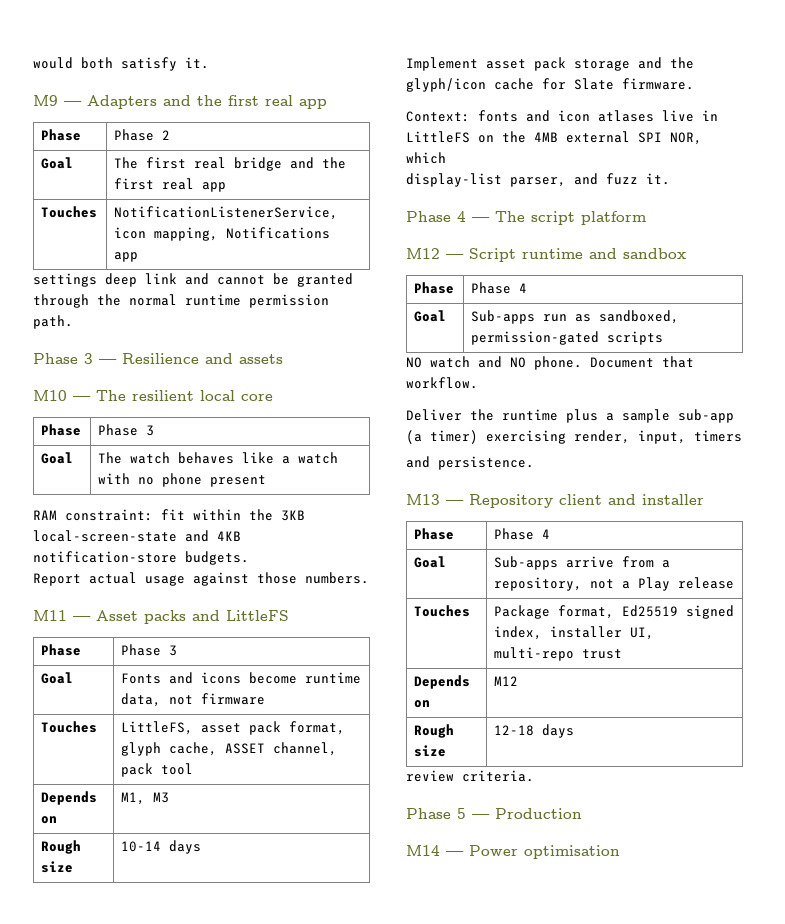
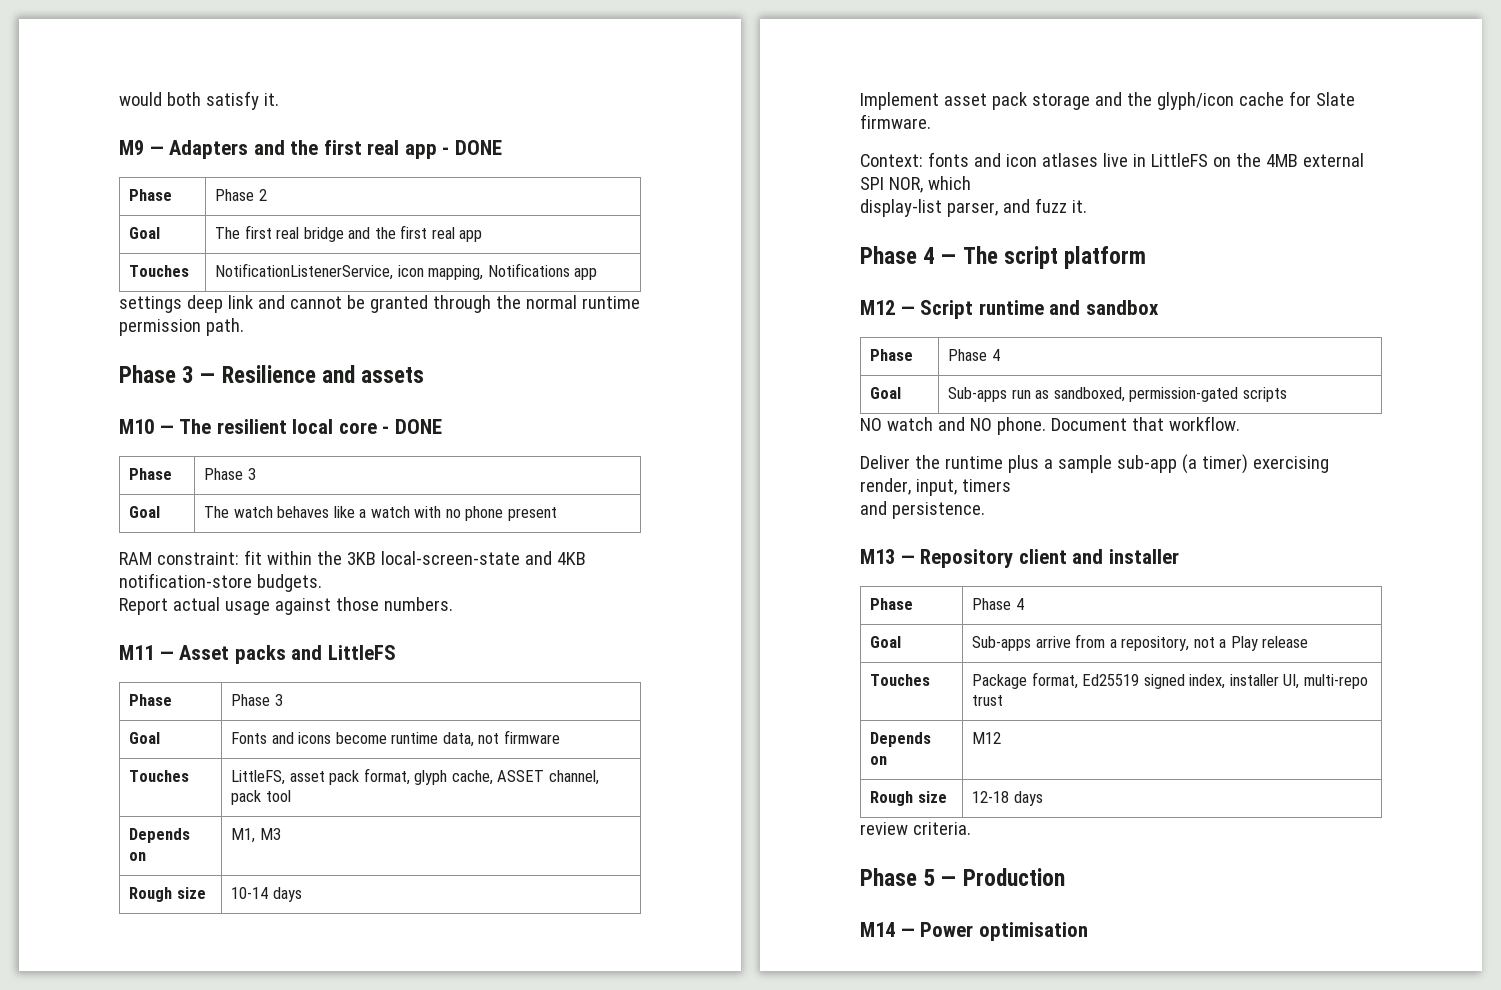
- M9 — Adapters and the first real app
+ M9 — Adapters and the first real app - DONE
- M10 — The resilient local core
+ M10 — The resilient local core - DONE

